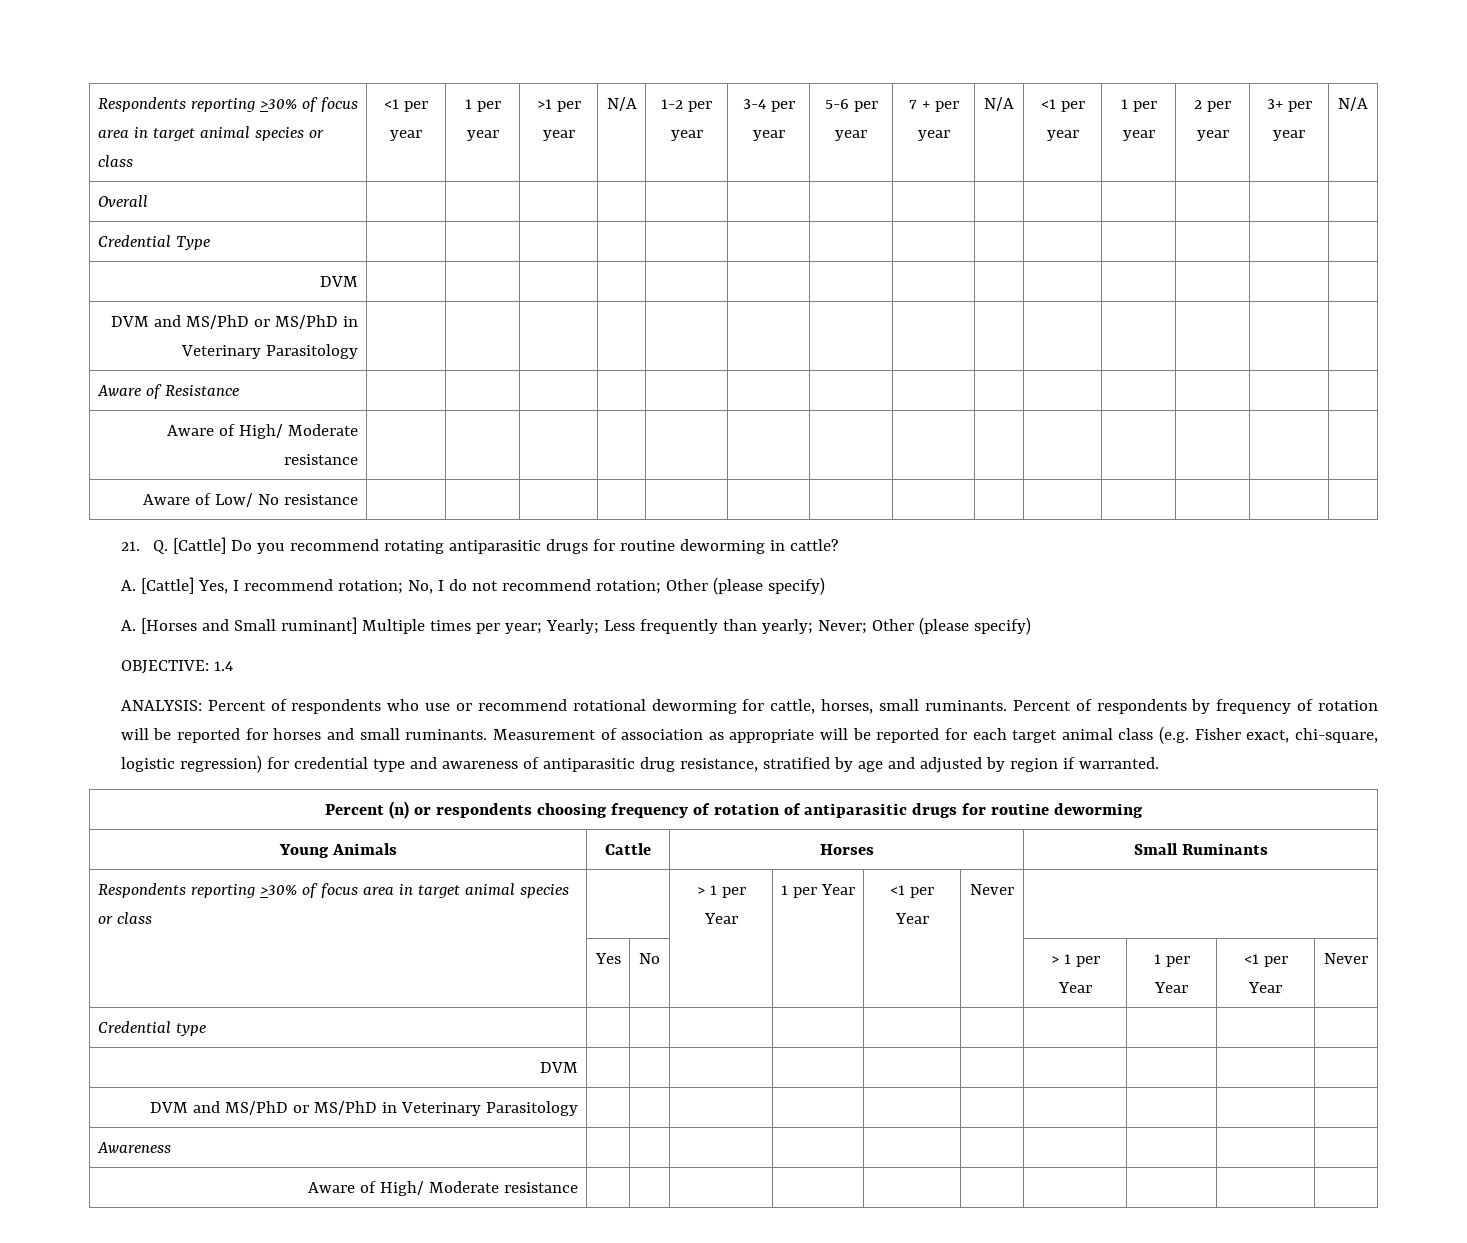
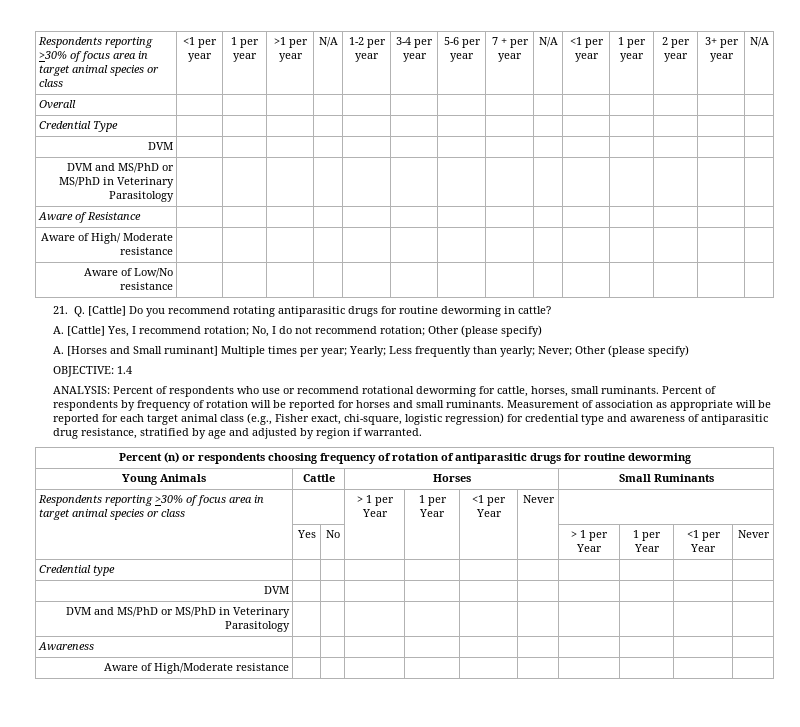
- Aware of Low/ No resistance | | | | | | | | | | | | | |
+ Aware of Low/No resistance | | | | | | | | | | | | | |
- Measurement of association as appropriate will be reported for each target animal class (e.g. Fisher exact, chi-square, logistic regression) for credential type and awareness of antiparasitic drug resistance, stratified by age and adjusted by region if warranted.
+ Measurement of association as appropriate will be reported for each target animal class (e.g., Fisher exact, chi-square, logistic regression) for credential type and awareness of antiparasitic drug resistance, stratified by age and adjusted by region if warranted.
  Awareness | | | | | | | | | |
- Aware of High/ Moderate resistance | | | | | | | | | |
+ Aware of High/Moderate resistance | | | | | | | | | |

